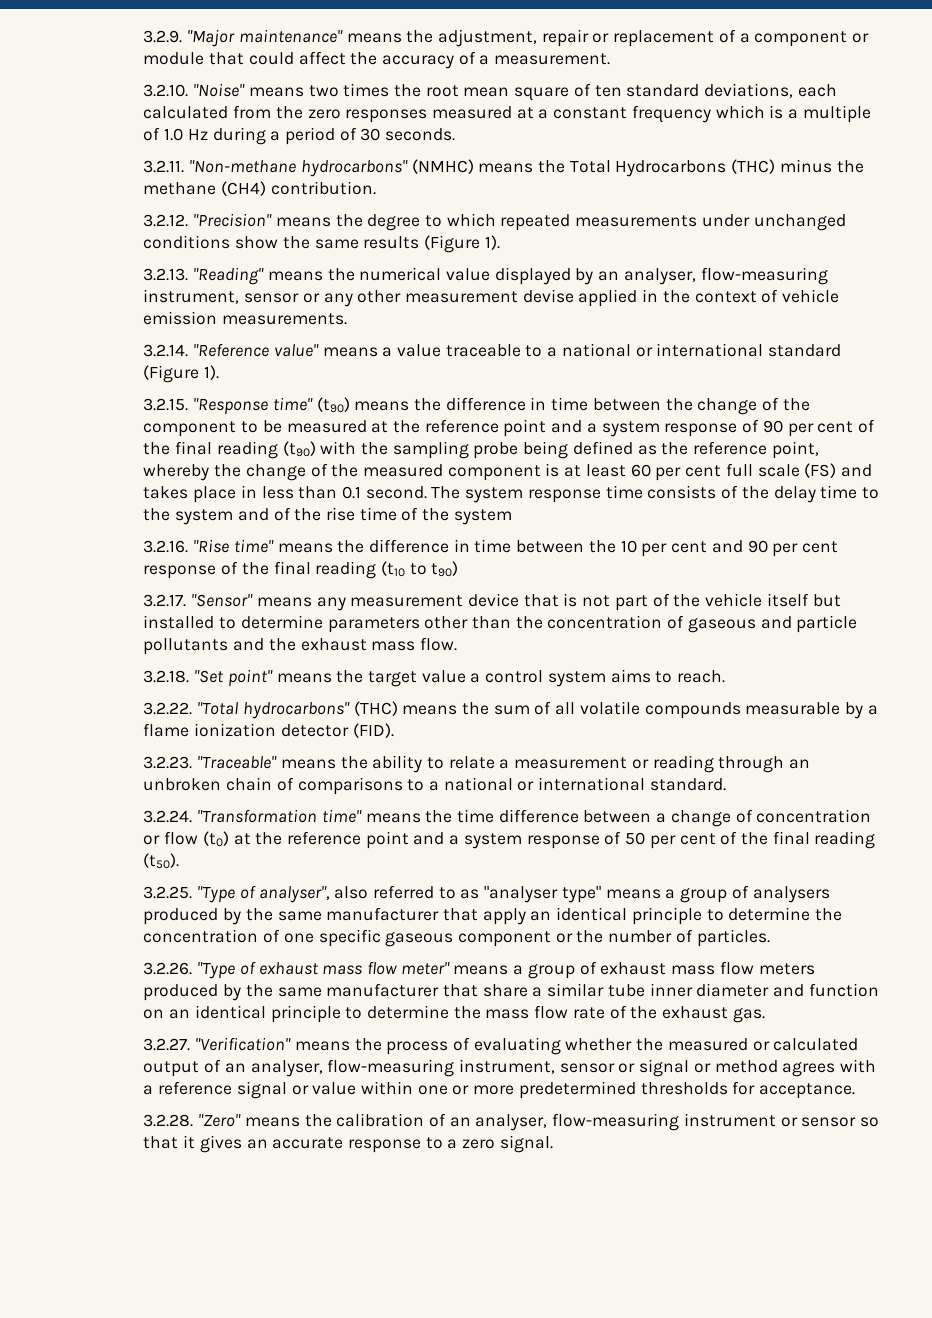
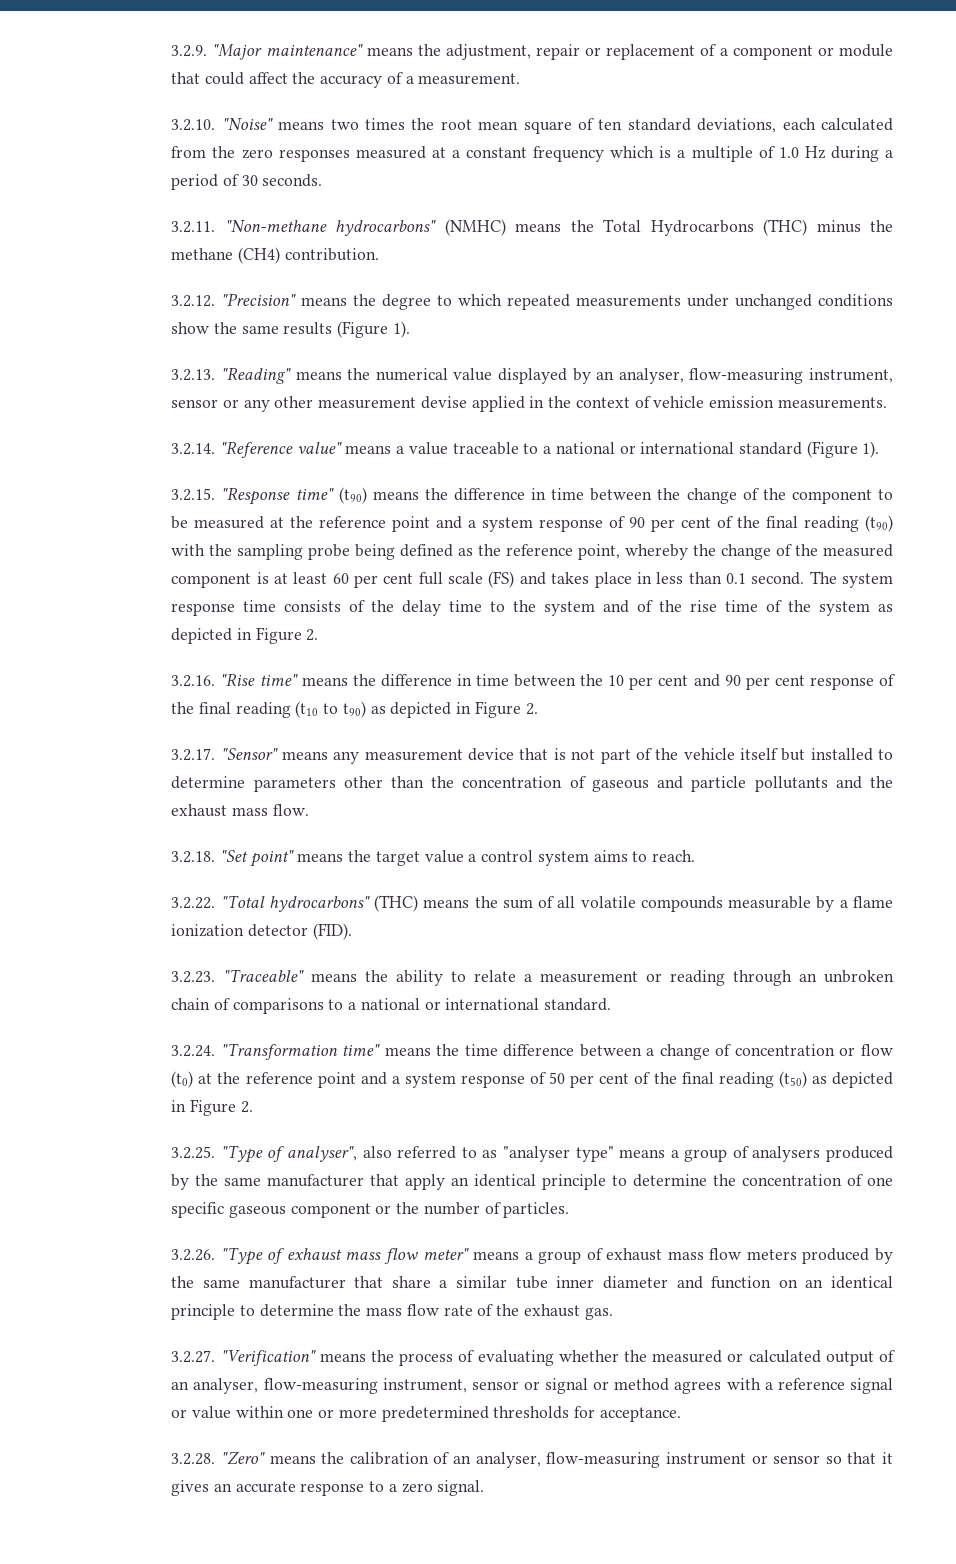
- The system response time consists of the delay time to the system and of the rise time of the system
+ The system response time consists of the delay time to the system and of the rise time of the system as depicted in Figure 2.
- 3.2.16. "Rise time" means the difference in time between the 10 per cent and 90 per cent response of the final reading (t10 to t90)
+ 3.2.16. "Rise time" means the difference in time between the 10 per cent and 90 per cent response of the final reading (t10 to t90) as depicted in Figure 2.
- 3.2.24. "Transformation time" means the time difference between a change of concentration or flow (t0) at the reference point and a system response of 50 per cent of the final reading (t50).
+ 3.2.24. "Transformation time" means the time difference between a change of concentration or flow (t0) at the reference point and a system response of 50 per cent of the final reading (t50) as depicted in Figure 2.

